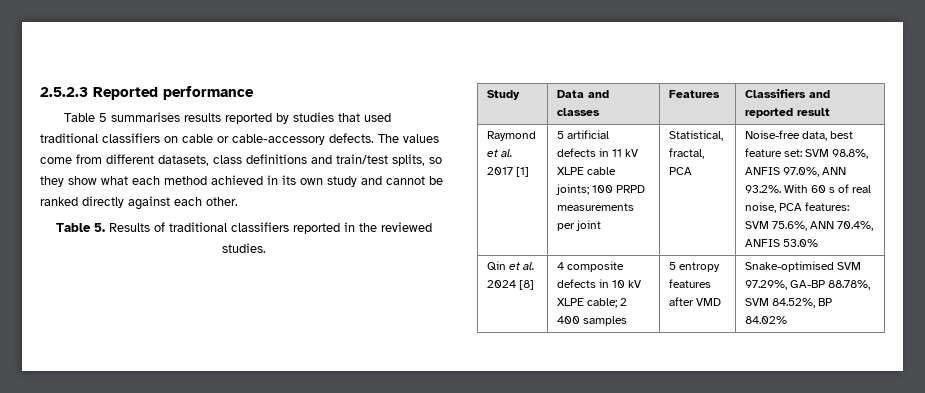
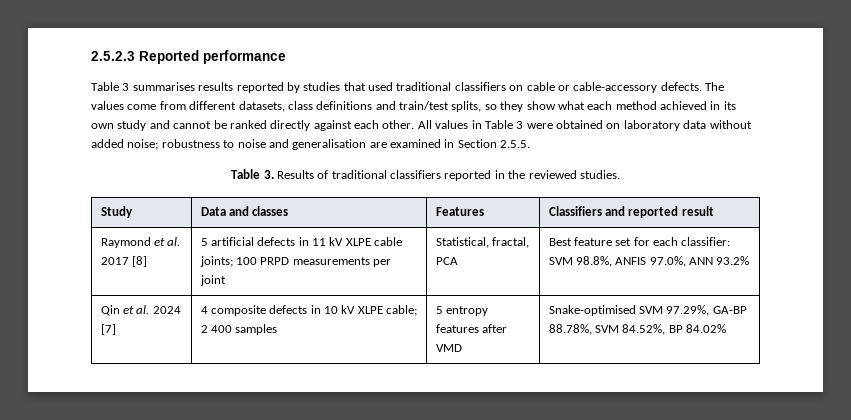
- Table 5 summarises results reported by studies that used traditional classifiers on cable or cable-accessory defects.
+ Table 3 summarises results reported by studies that used traditional classifiers on cable or cable-accessory defects.
- The values come from different datasets, class definitions and train/test splits, so they show what each method achieved in its own study and cannot be ranked directly against each other.
- Table 5. Results of traditional classifiers reported in the reviewed studies.
+ The values come from different datasets, class definitions and train/test splits, so they show what each method achieved in its own study and cannot be ranked directly against each other. All values in Table 3 were obtained on laboratory data without added noise; robustness to noise and generalisation are examined in Section 2.5.5.
+ Table 3. Results of traditional classifiers reported in the reviewed studies.
- Raymond et al. 2017 [1]
+ Raymond et al. 2017 [8]
- Noise-free data, best feature set: SVM 98.8%, ANFIS 97.0%, ANN 93.2%. With 60 s of real noise, PCA features: SVM 75.6%, ANN 70.4%, ANFIS 53.0%
+ Best feature set for each classifier: SVM 98.8%, ANFIS 97.0%, ANN 93.2%
- Qin et al. 2024 [8] | 4 composite defects in 10 kV XLPE cable; 2 400 samples | 5 entropy features after VMD | Snake-optimised SVM 97.29%, GA-BP 88.78%, SVM 84.52%, BP 84.02%
+ Qin et al. 2024 [7] | 4 composite defects in 10 kV XLPE cable; 2 400 samples | 5 entropy features after VMD | Snake-optimised SVM 97.29%, GA-BP 88.78%, SVM 84.52%, BP 84.02%

